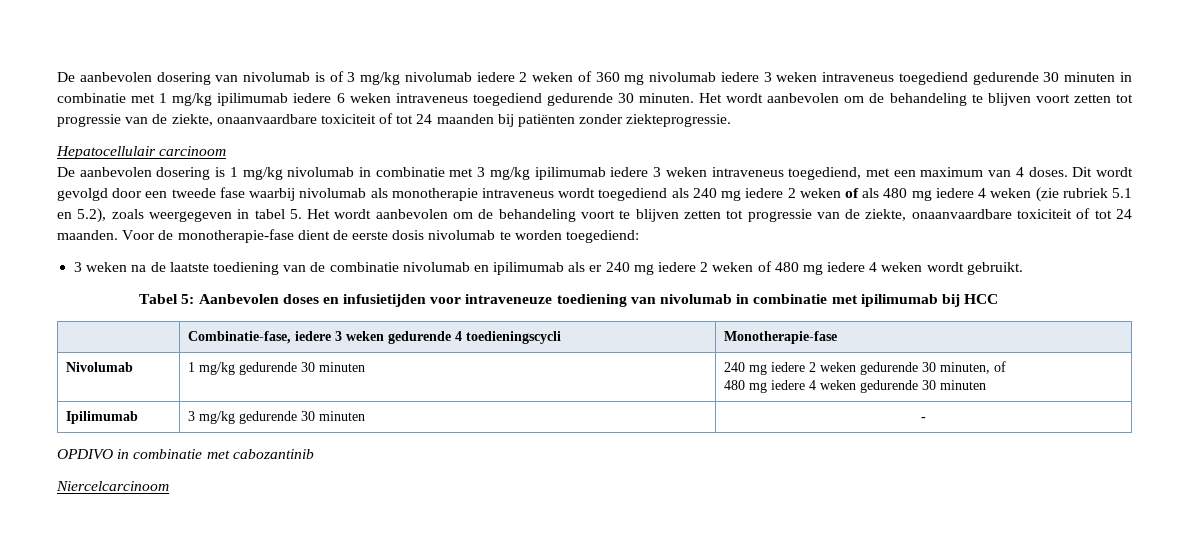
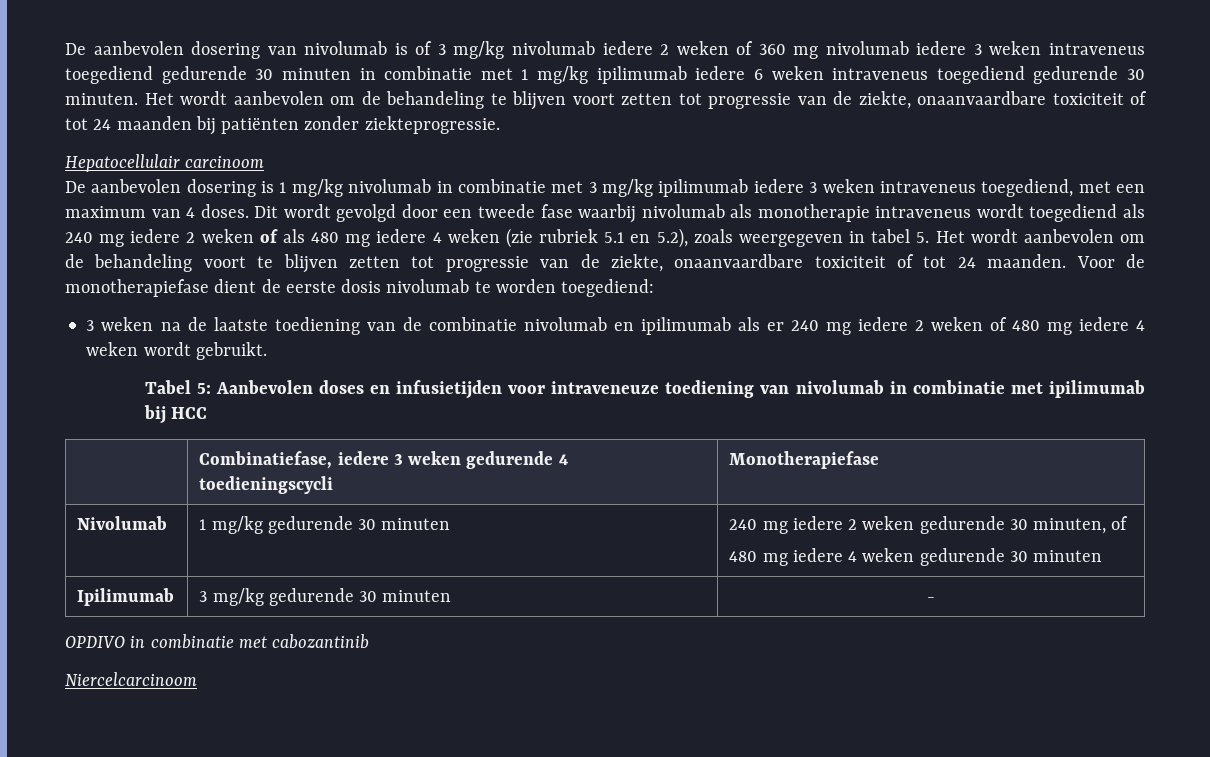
- Voor de monotherapie-fase dient de eerste dosis nivolumab te worden toegediend:
+ Voor de monotherapiefase dient de eerste dosis nivolumab te worden toegediend:
- | Combinatie-fase, iedere 3 weken gedurende 4 toedieningscycli | Monotherapie-fase
+ | Combinatiefase, iedere 3 weken gedurende 4 toedieningscycli | Monotherapiefase

